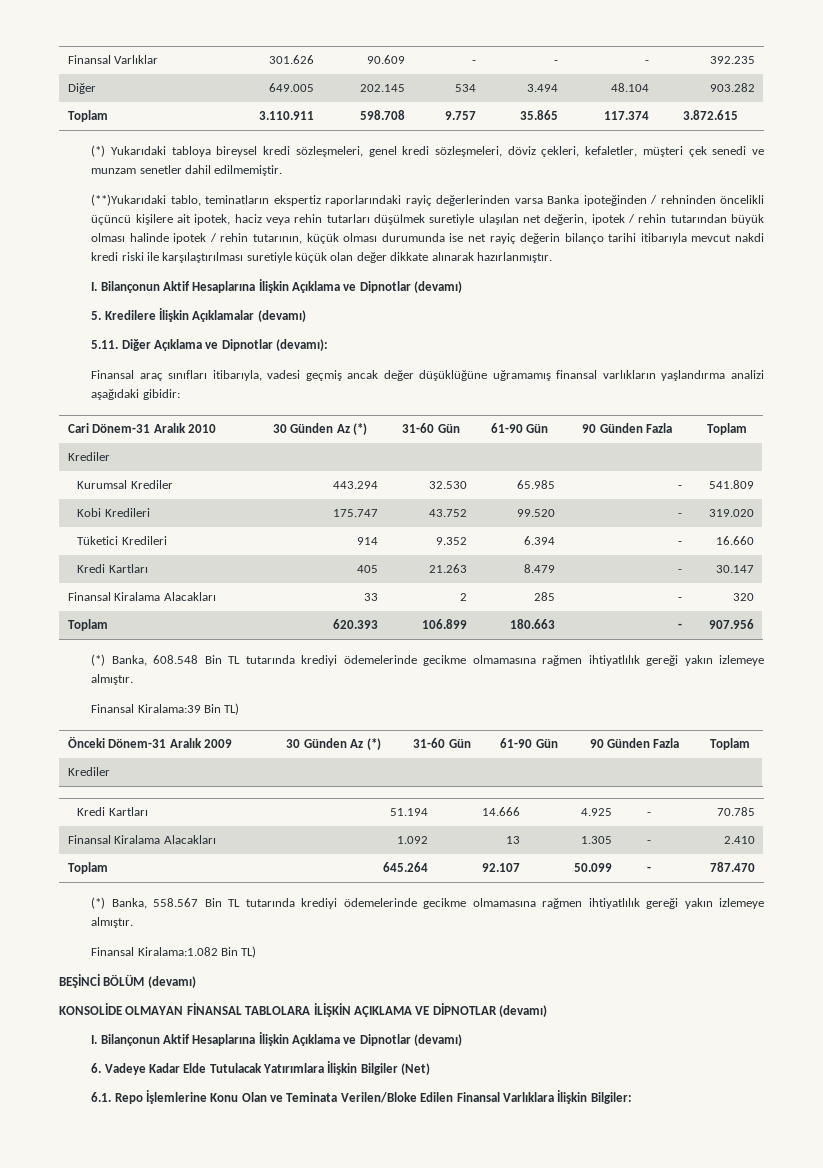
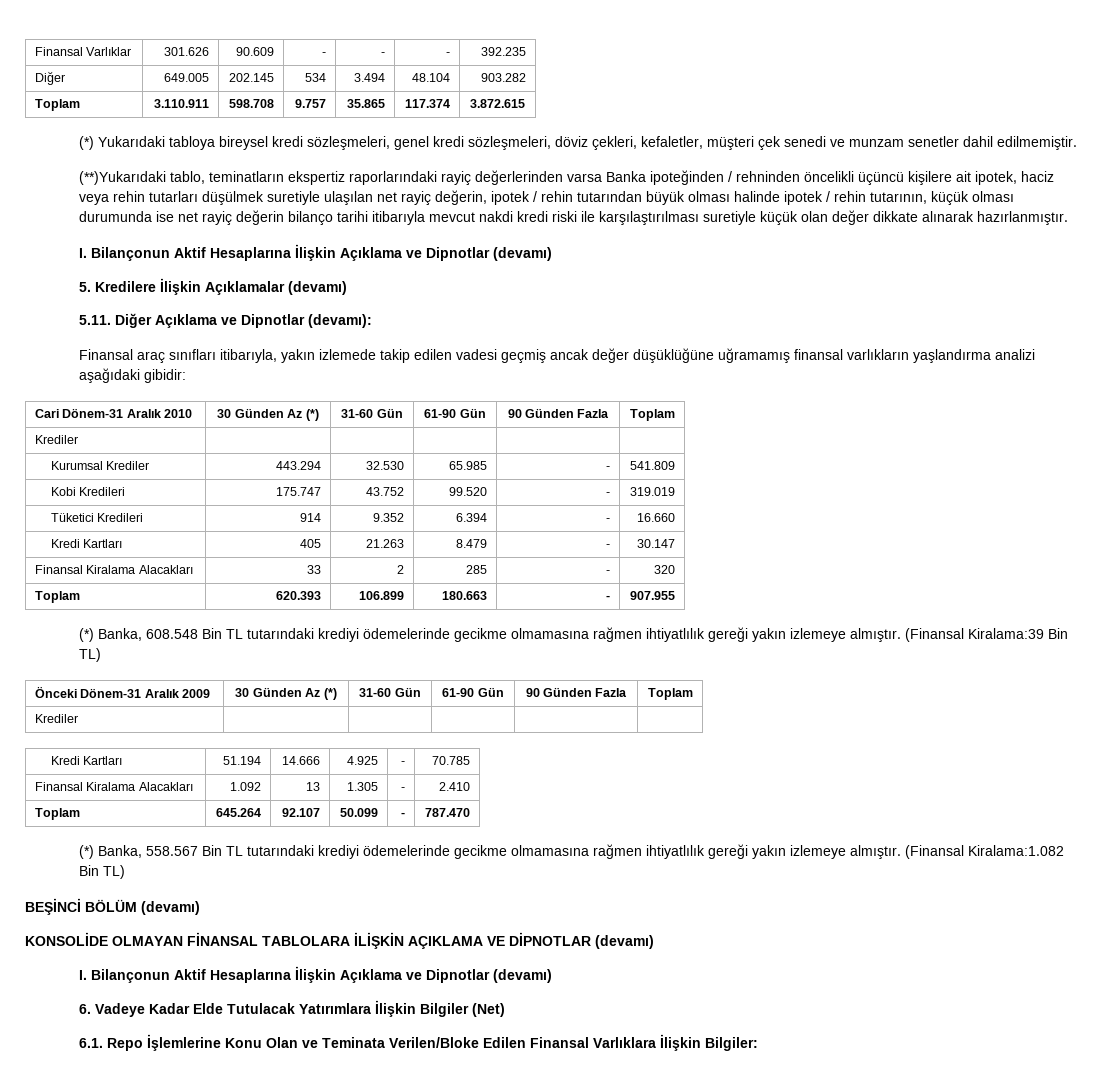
- (**)Yukarıdaki tablo, teminatların ekspertiz raporlarındaki rayiç değerlerinden varsa Banka ipoteğinden / rehninden öncelikli üçüncü kişilere ait ipotek, haciz veya rehin tutarları düşülmek suretiyle ulaşılan net değerin, ipotek / rehin tutarından büyük olması halinde ipotek / rehin tutarının, küçük olması durumunda ise net rayiç değerin bilanço tarihi itibarıyla mevcut nakdi kredi riski ile karşılaştırılması suretiyle küçük olan değer dikkate alınarak hazırlanmıştır.
+ (**)Yukarıdaki tablo, teminatların ekspertiz raporlarındaki rayiç değerlerinden varsa Banka ipoteğinden / rehninden öncelikli üçüncü kişilere ait ipotek, haciz veya rehin tutarları düşülmek suretiyle ulaşılan net rayiç değerin, ipotek / rehin tutarından büyük olması halinde ipotek / rehin tutarının, küçük olması durumunda ise net rayiç değerin bilanço tarihi itibarıyla mevcut nakdi kredi riski ile karşılaştırılması suretiyle küçük olan değer dikkate alınarak hazırlanmıştır.
- Finansal araç sınıfları itibarıyla, vadesi geçmiş ancak değer düşüklüğüne uğramamış finansal varlıkların yaşlandırma analizi aşağıdaki gibidir:
+ Finansal araç sınıfları itibarıyla, yakın izlemede takip edilen vadesi geçmiş ancak değer düşüklüğüne uğramamış finansal varlıkların yaşlandırma analizi aşağıdaki gibidir:
- Kobi Kredileri | 175.747 | 43.752 | 99.520 | - | 319.020
+ Kobi Kredileri | 175.747 | 43.752 | 99.520 | - | 319.019
- Toplam | 620.393 | 106.899 | 180.663 | - | 907.956
+ Toplam | 620.393 | 106.899 | 180.663 | - | 907.955
- (*) Banka, 608.548 Bin TL tutarında krediyi ödemelerinde gecikme olmamasına rağmen ihtiyatlılık gereği yakın izlemeye almıştır.
- Finansal Kiralama:39 Bin TL)
+ (*) Banka, 608.548 Bin TL tutarındaki krediyi ödemelerinde gecikme olmamasına rağmen ihtiyatlılık gereği yakın izlemeye almıştır. (Finansal Kiralama:39 Bin TL)
- (*) Banka, 558.567 Bin TL tutarında krediyi ödemelerinde gecikme olmamasına rağmen ihtiyatlılık gereği yakın izlemeye almıştır.
- Finansal Kiralama:1.082 Bin TL)
+ (*) Banka, 558.567 Bin TL tutarındaki krediyi ödemelerinde gecikme olmamasına rağmen ihtiyatlılık gereği yakın izlemeye almıştır. (Finansal Kiralama:1.082 Bin TL)

